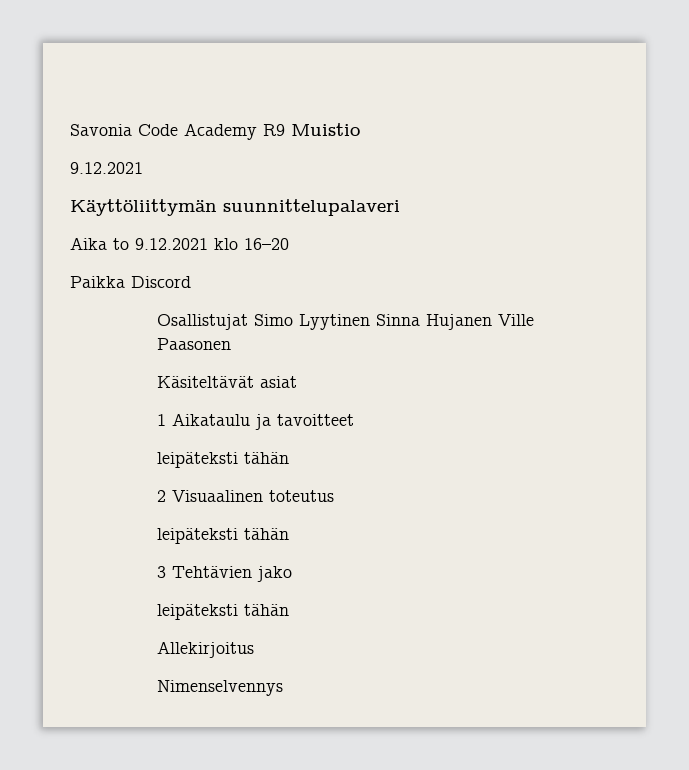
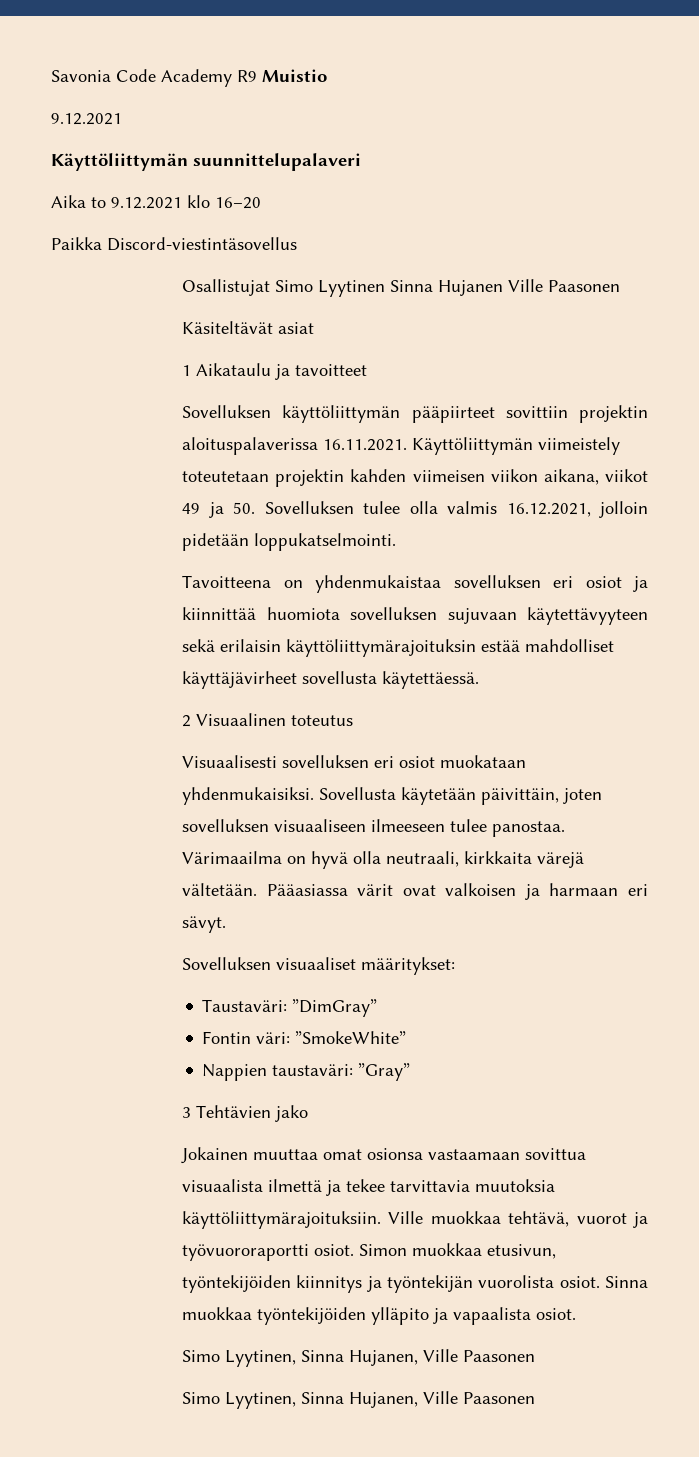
- Paikka Discord
+ Paikka Discord-viestintäsovellus
  1 Aikataulu ja tavoitteet
- leipäteksti tähän
+ Sovelluksen käyttöliittymän pääpiirteet sovittiin projektin aloituspalaverissa 16.11.2021. Käyttöliittymän viimeistely toteutetaan projektin kahden viimeisen viikon aikana, viikot 49 ja 50. Sovelluksen tulee olla valmis 16.12.2021, jolloin pidetään loppukatselmointi.
+ Tavoitteena on yhdenmukaistaa sovelluksen eri osiot ja kiinnittää huomiota sovelluksen sujuvaan käytettävyyteen sekä erilaisin käyttöliittymärajoituksin estää mahdolliset käyttäjävirheet sovellusta käytettäessä.
  2 Visuaalinen toteutus
- leipäteksti tähän
+ Visuaalisesti sovelluksen eri osiot muokataan yhdenmukaisiksi. Sovellusta käytetään päivittäin, joten sovelluksen visuaaliseen ilmeeseen tulee panostaa. Värimaailma on hyvä olla neutraali, kirkkaita värejä vältetään. Pääasiassa värit ovat valkoisen ja harmaan eri sävyt.
+ Sovelluksen visuaaliset määritykset:
+ Taustaväri: ”DimGray”
+ Fontin väri: ”SmokeWhite”
+ Nappien taustaväri: ”Gray”
  3 Tehtävien jako
- leipäteksti tähän
- Allekirjoitus
- Nimenselvennys
+ Jokainen muuttaa omat osionsa vastaamaan sovittua visuaalista ilmettä ja tekee tarvittavia muutoksia käyttöliittymärajoituksiin. Ville muokkaa tehtävä, vuorot ja työvuororaportti osiot. Simon muokkaa etusivun, työntekijöiden kiinnitys ja työntekijän vuorolista osiot. Sinna muokkaa työntekijöiden ylläpito ja vapaalista osiot.
+ Simo Lyytinen, Sinna Hujanen, Ville Paasonen
+ Simo Lyytinen, Sinna Hujanen, Ville Paasonen

